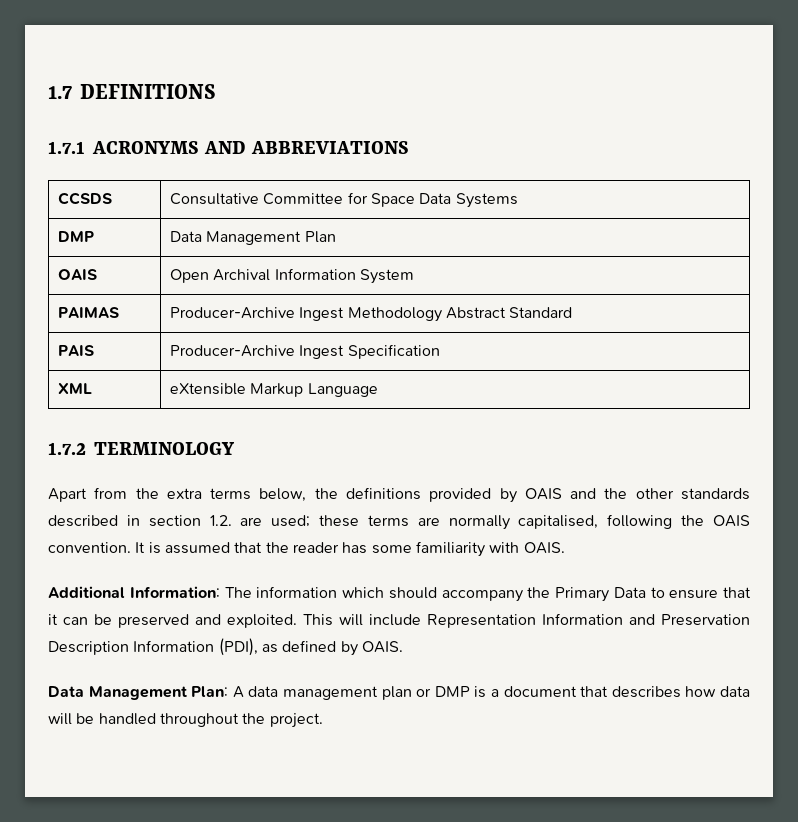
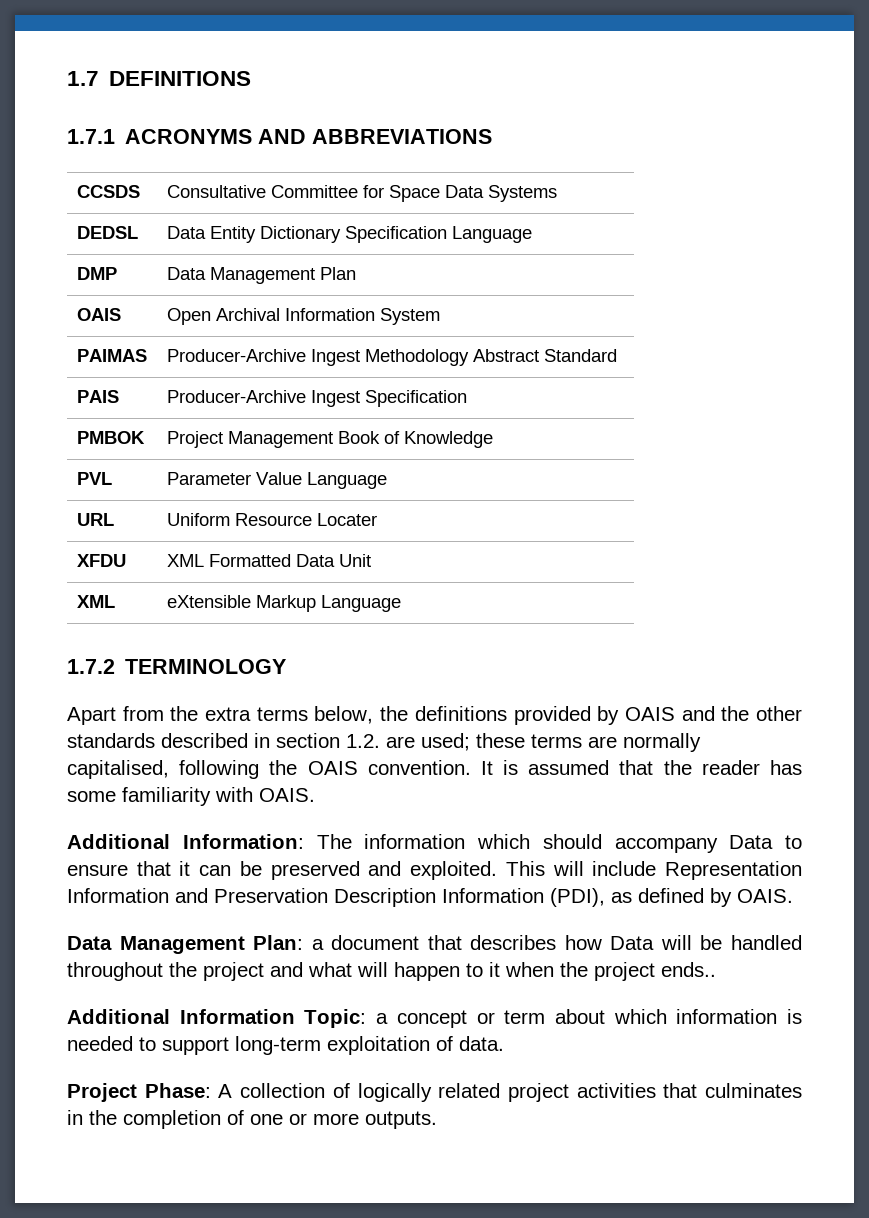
+ DEDSL | Data Entity Dictionary Specification Language
+ PMBOK | Project Management Book of Knowledge
+ PVL | Parameter Value Language
+ URL | Uniform Resource Locater
+ XFDU | XML Formatted Data Unit
- Additional Information: The information which should accompany the Primary Data to ensure that it can be preserved and exploited.
+ Additional Information: The information which should accompany Data to ensure that it can be preserved and exploited.
- Data Management Plan: A data management plan or DMP is a document that describes how data will be handled throughout the project.
+ Data Management Plan: a document that describes how Data will be handled throughout the project and what will happen to it when the project ends..
+ Additional Information Topic: a concept or term about which information is needed to support long-term exploitation of data.
+ Project Phase: A collection of logically related project activities that culminates in the completion of one or more outputs.

